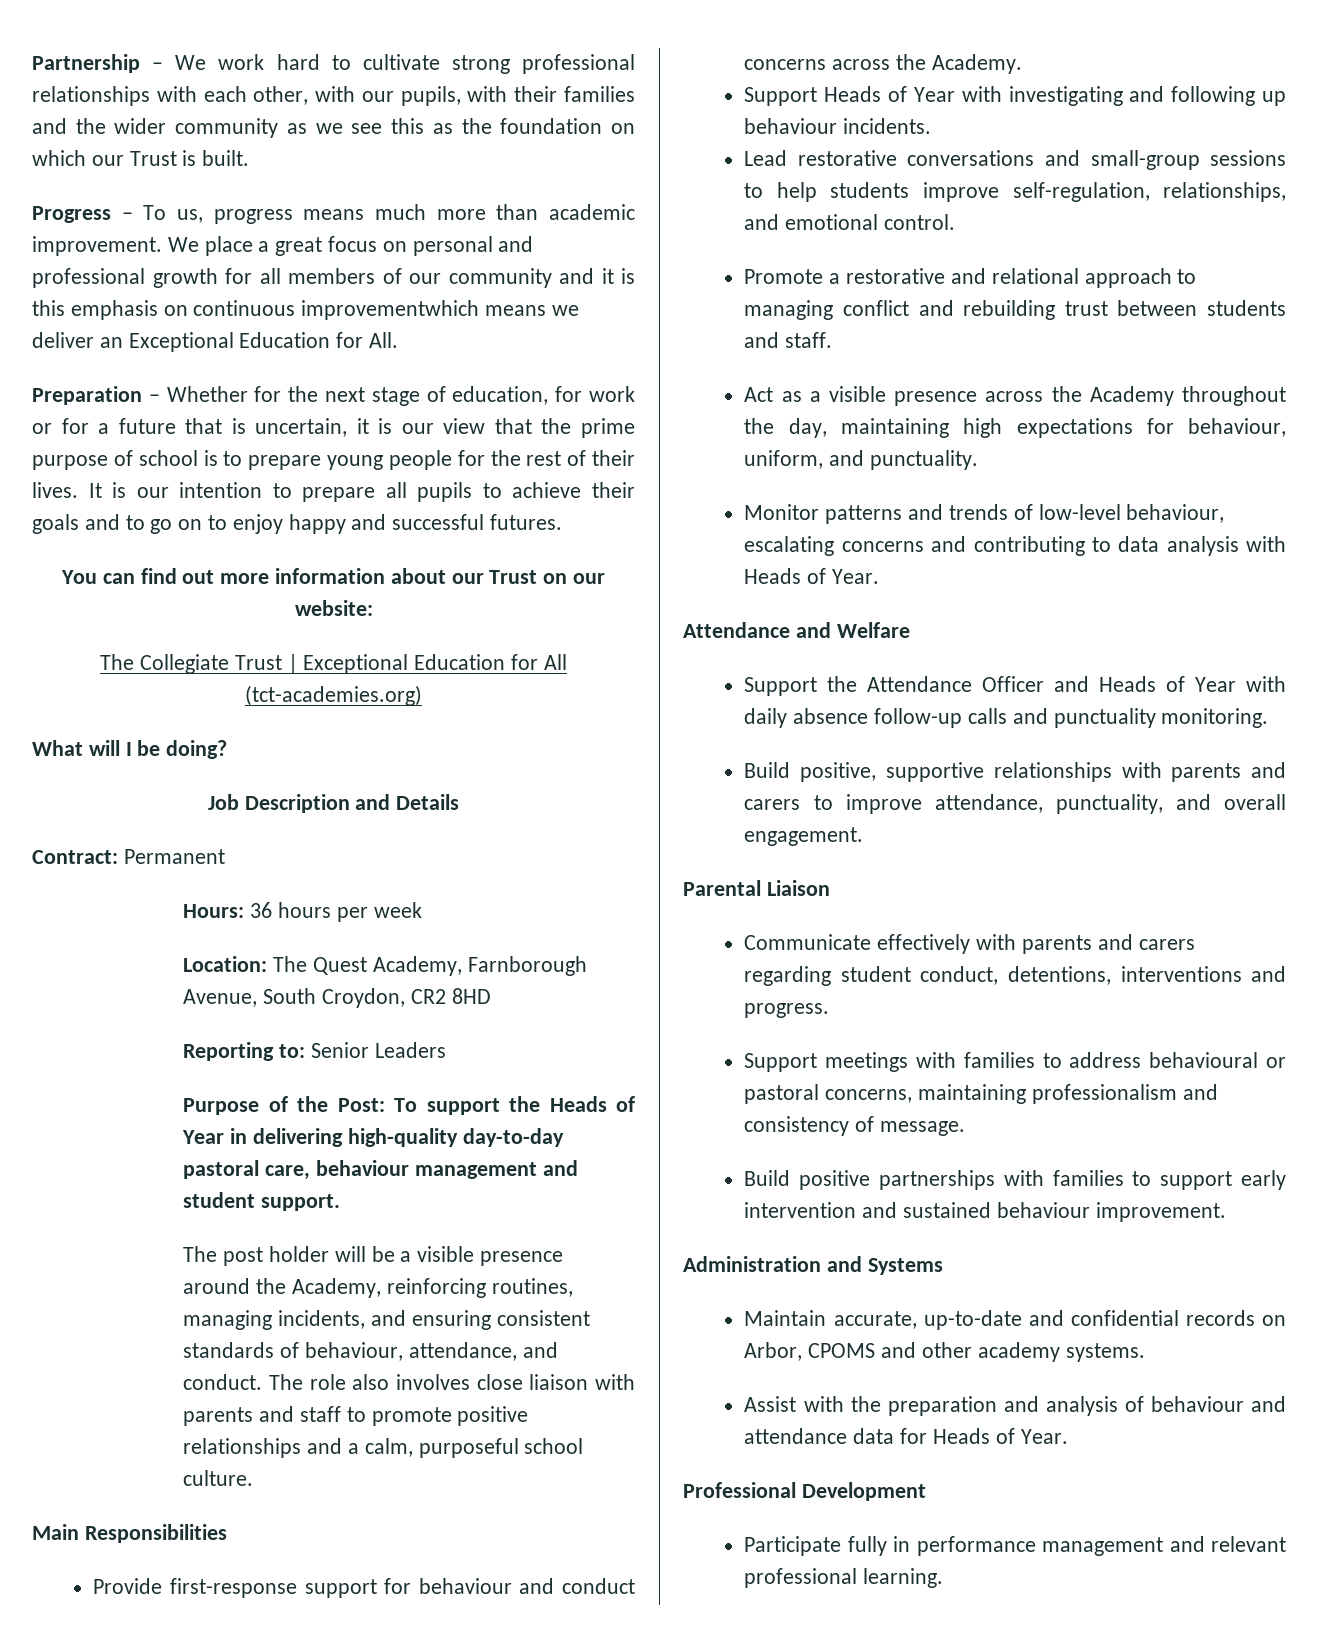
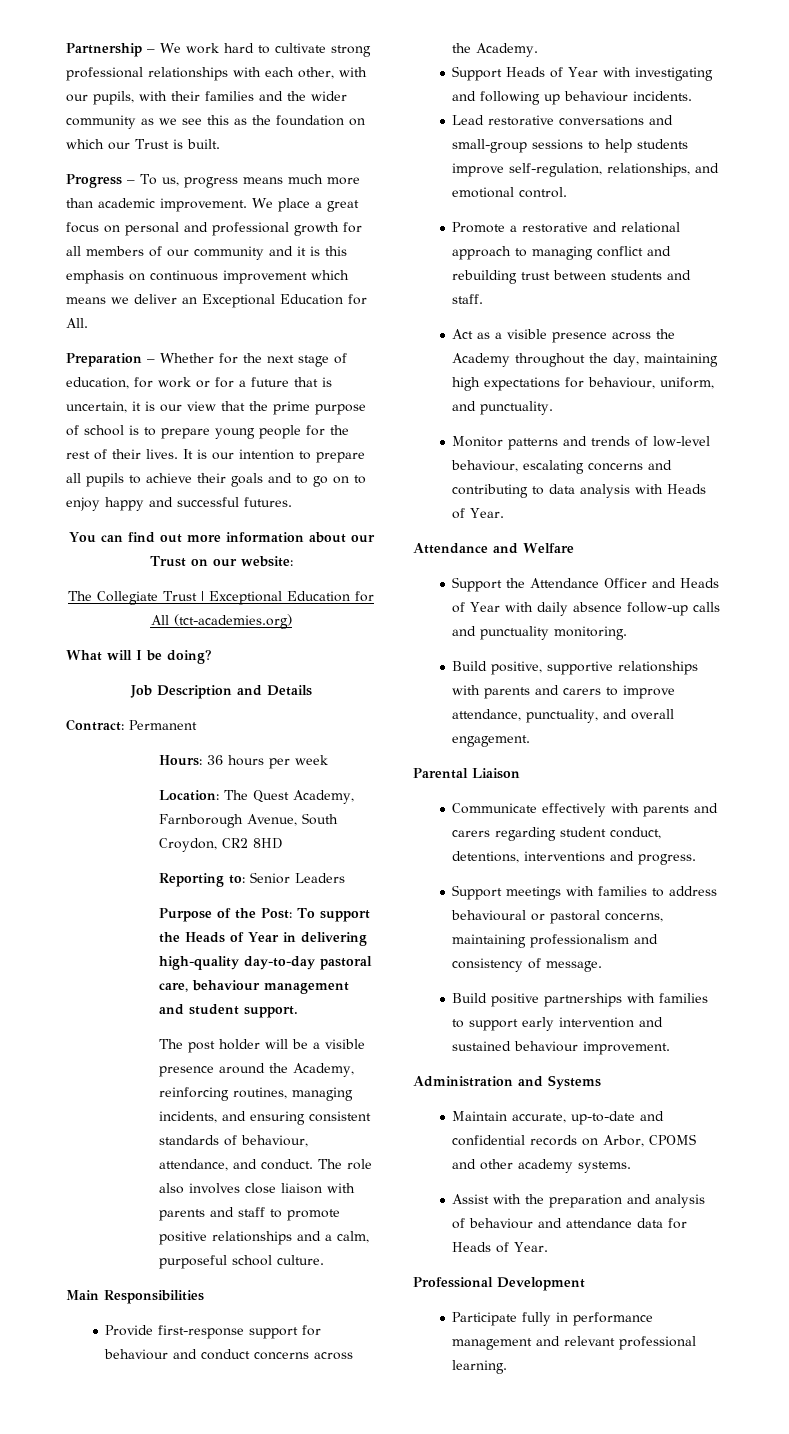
- We place a great focus on personal and professional growth for all members of our community and it is this emphasis on continuous improvementwhich means we deliver an Exceptional Education for All.
+ We place a great focus on personal and professional growth for all members of our community and it is this emphasis on continuous improvement which means we deliver an Exceptional Education for All.

